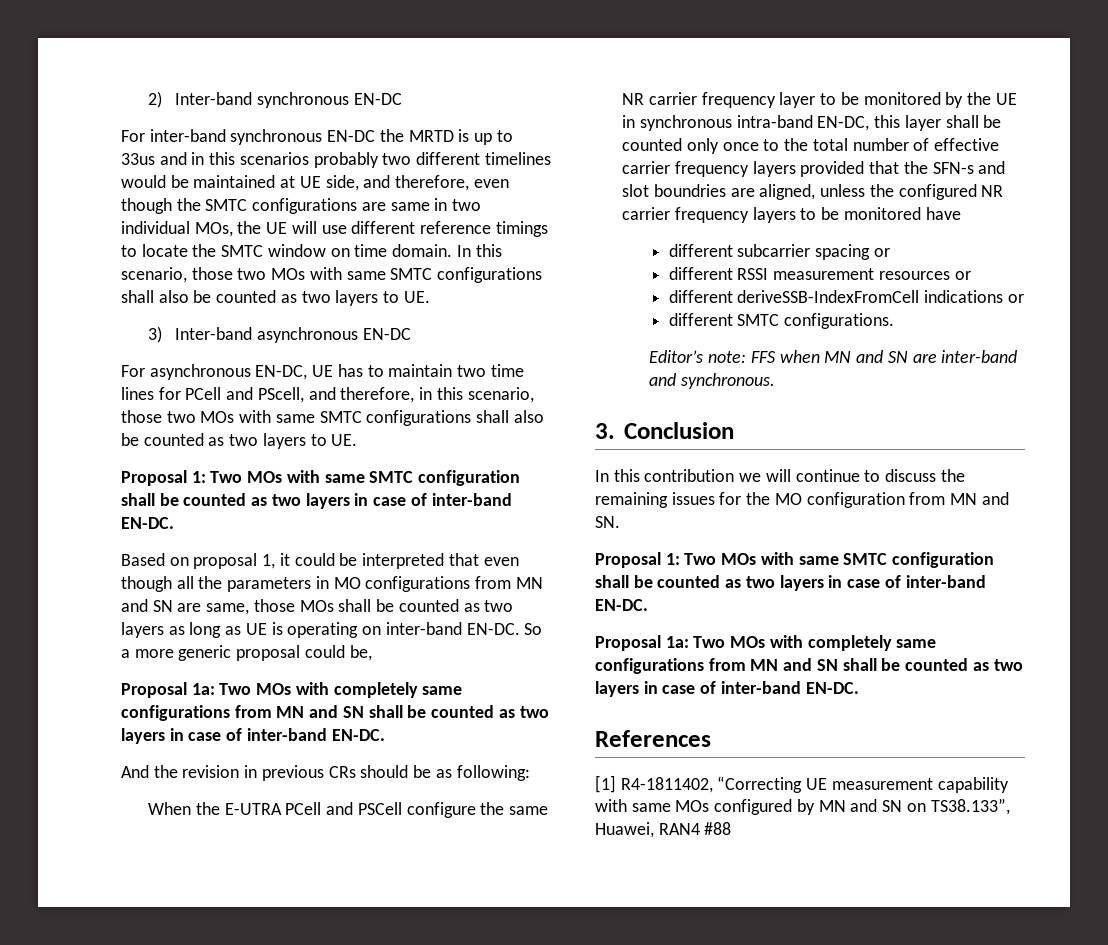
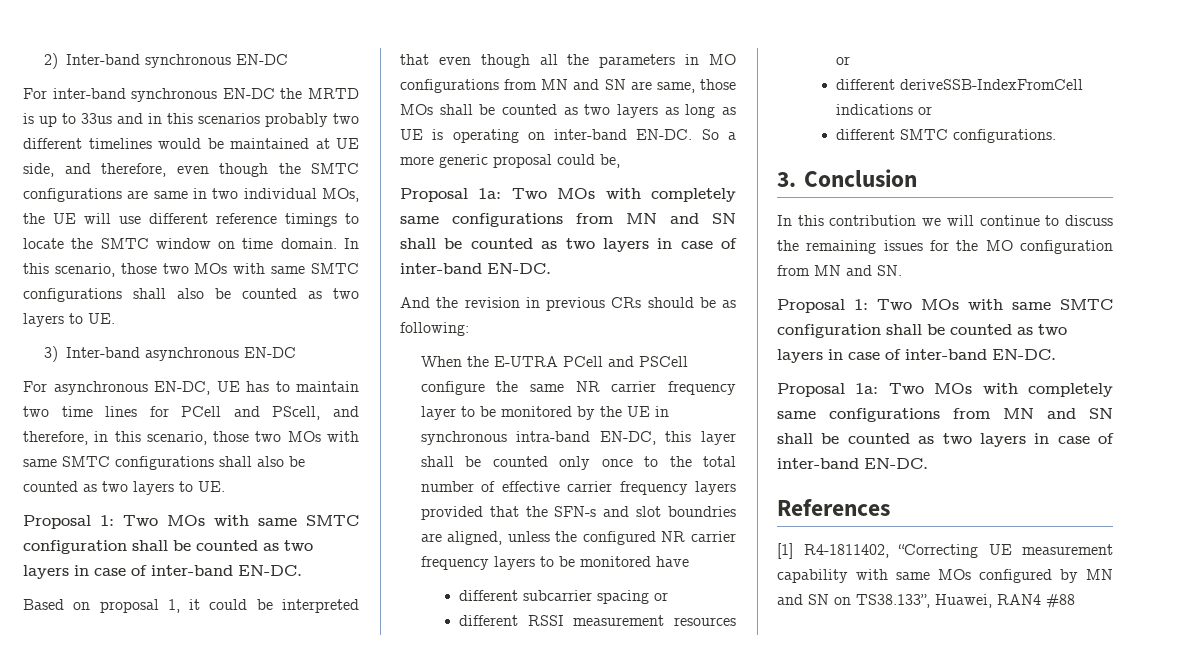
- Editor’s note: FFS when MN and SN are inter-band and synchronous.

